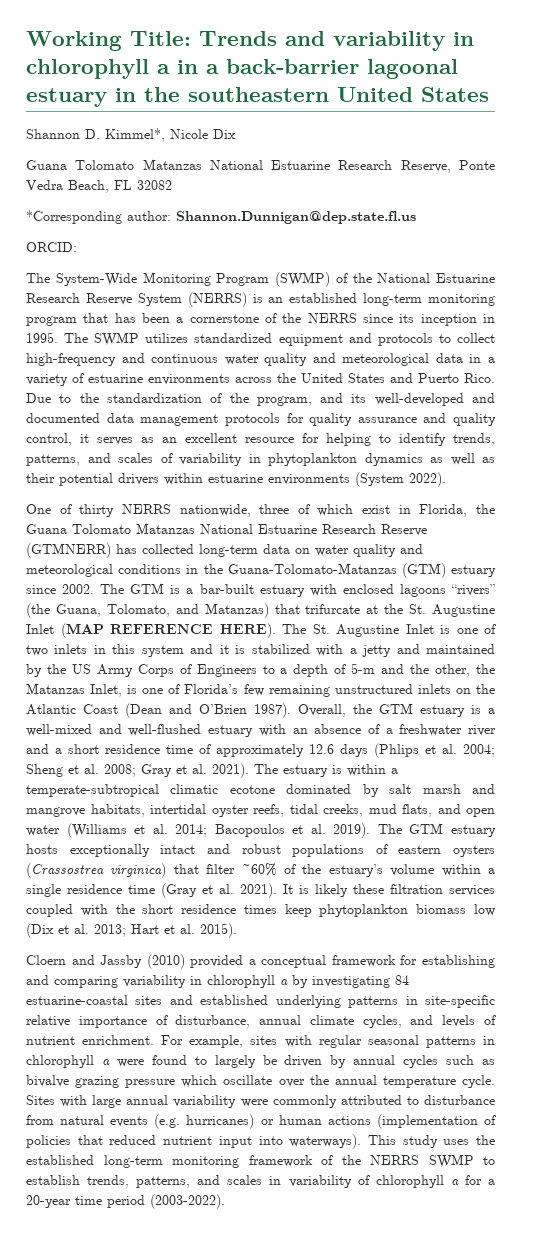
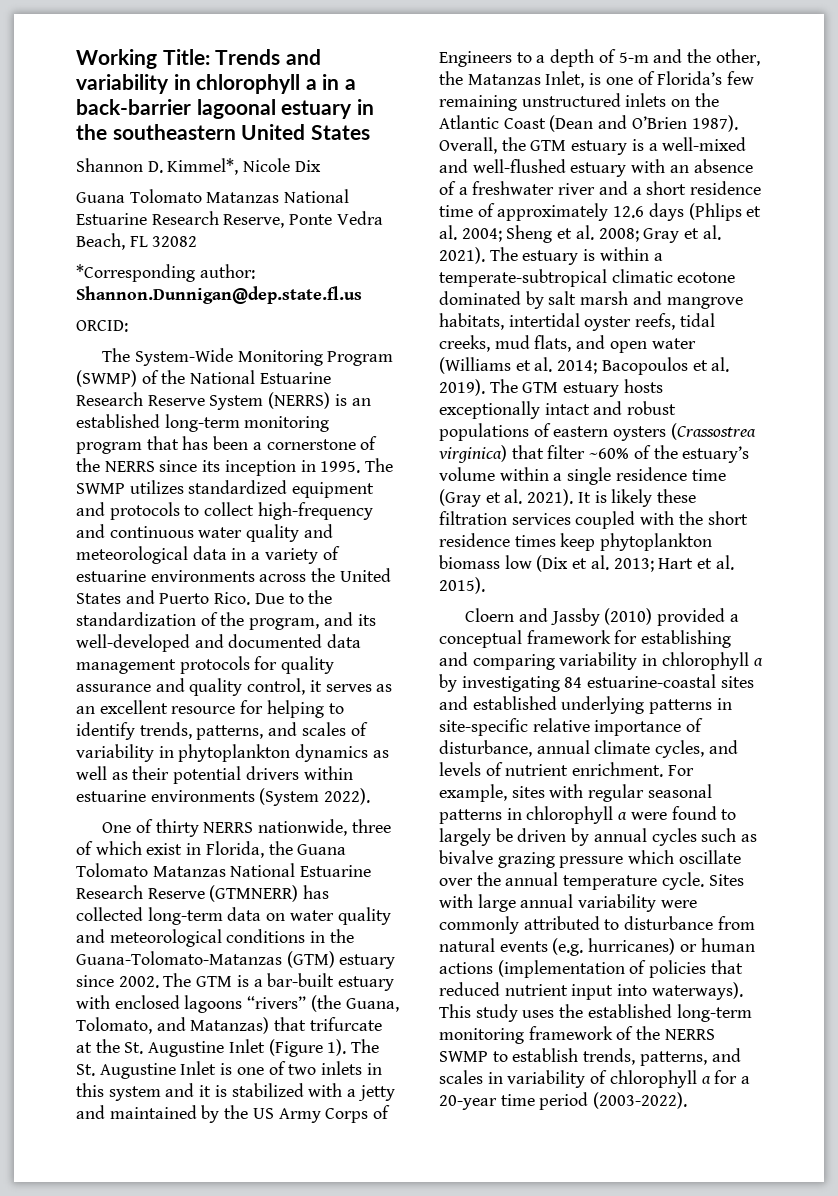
- The GTM is a bar-built estuary with enclosed lagoons “rivers” (the Guana, Tolomato, and Matanzas) that trifurcate at the St. Augustine Inlet (MAP REFERENCE HERE).
+ The GTM is a bar-built estuary with enclosed lagoons “rivers” (the Guana, Tolomato, and Matanzas) that trifurcate at the St. Augustine Inlet (Figure 1).

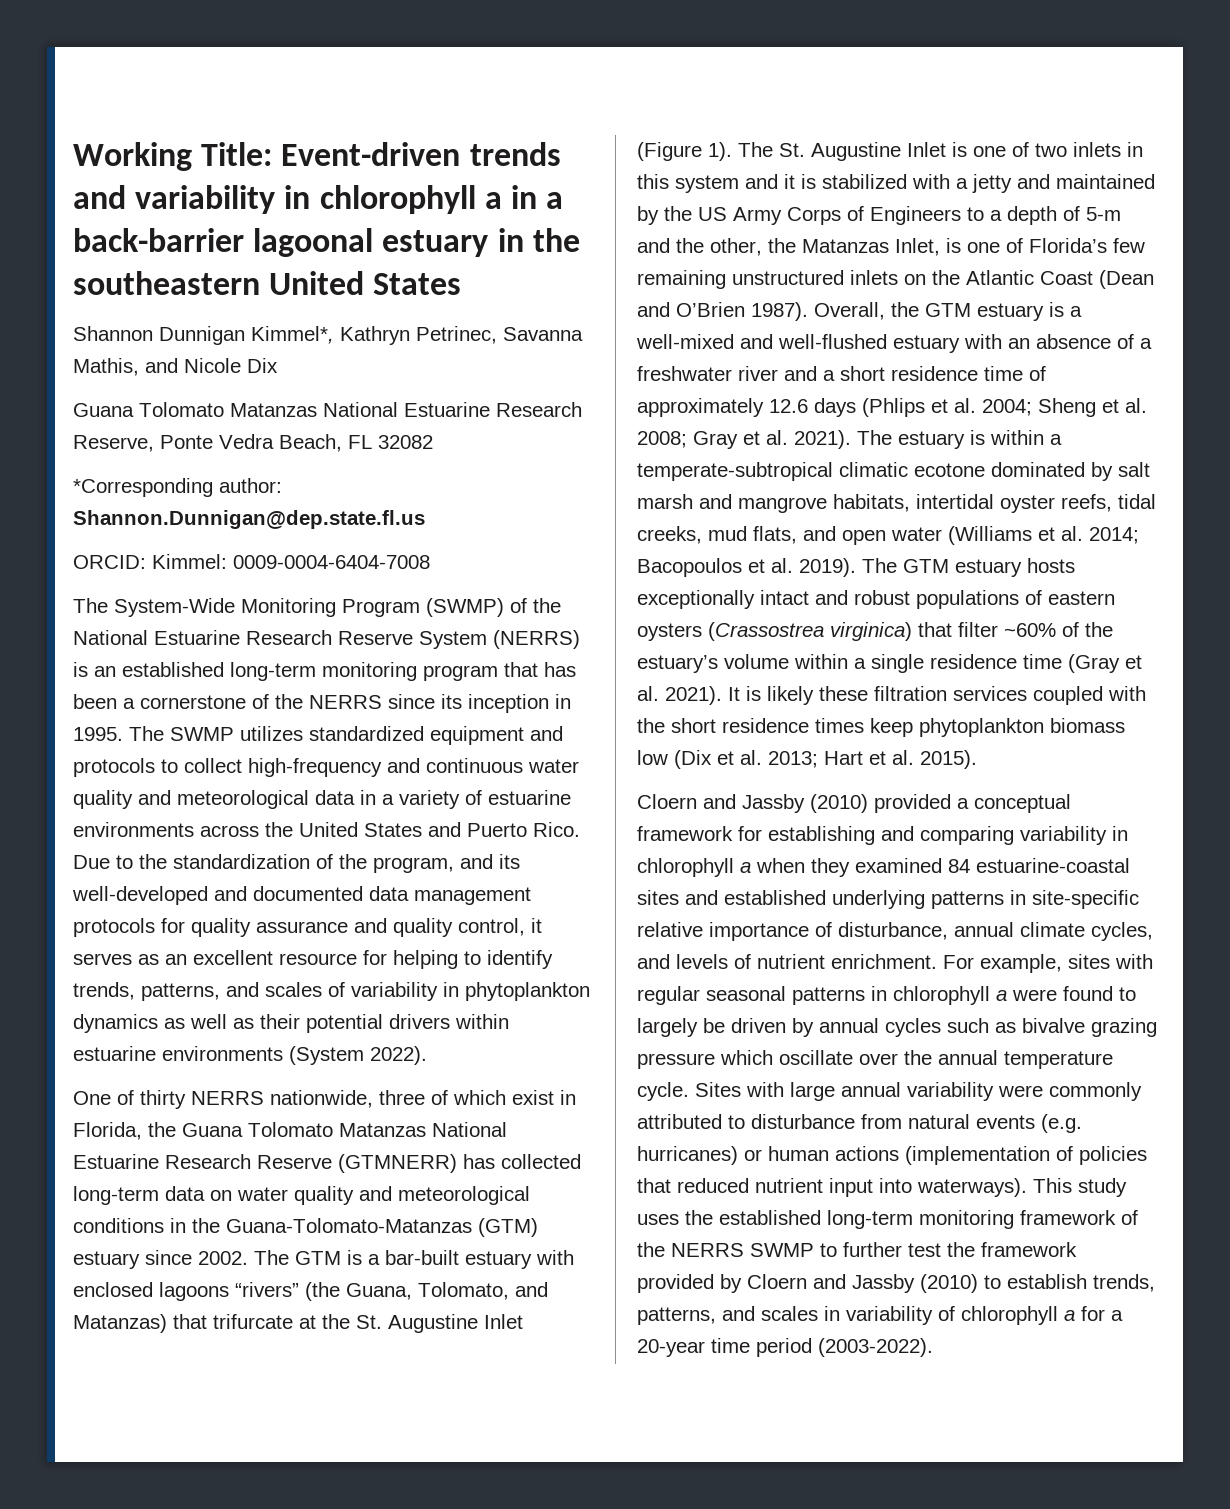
- Working Title: Trends and variability in chlorophyll a in a back-barrier lagoonal estuary in the southeastern United States
+ Working Title: Event-driven trends and variability in chlorophyll a in a back-barrier lagoonal estuary in the southeastern United States
- Shannon D. Kimmel*, Nicole Dix
+ Shannon Dunnigan Kimmel*, Kathryn Petrinec, Savanna Mathis, and Nicole Dix
- ORCID:
+ ORCID: Kimmel: 0009-0004-6404-7008
- Cloern and Jassby (2010) provided a conceptual framework for establishing and comparing variability in chlorophyll a by investigating 84 estuarine-coastal sites and established underlying patterns in site-specific relative importance of disturbance, annual climate cycles, and levels of nutrient enrichment.
+ Cloern and Jassby (2010) provided a conceptual framework for establishing and comparing variability in chlorophyll a when they examined 84 estuarine-coastal sites and established underlying patterns in site-specific relative importance of disturbance, annual climate cycles, and levels of nutrient enrichment.
- This study uses the established long-term monitoring framework of the NERRS SWMP to establish trends, patterns, and scales in variability of chlorophyll a for a 20-year time period (2003-2022).
+ This study uses the established long-term monitoring framework of the NERRS SWMP to further test the framework provided by Cloern and Jassby (2010) to establish trends, patterns, and scales in variability of chlorophyll a for a 20-year time period (2003-2022).

